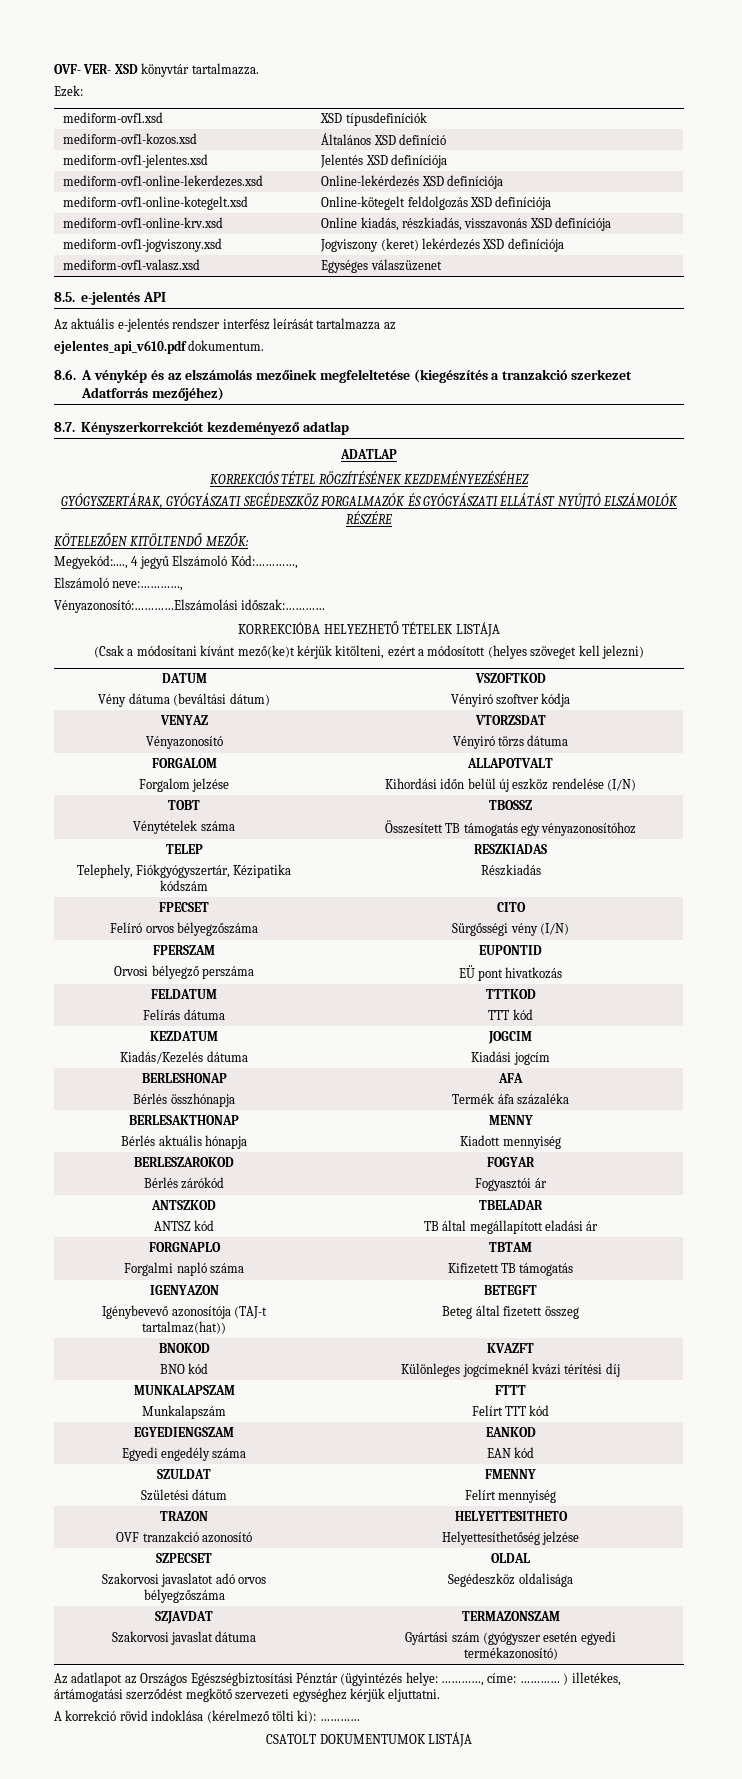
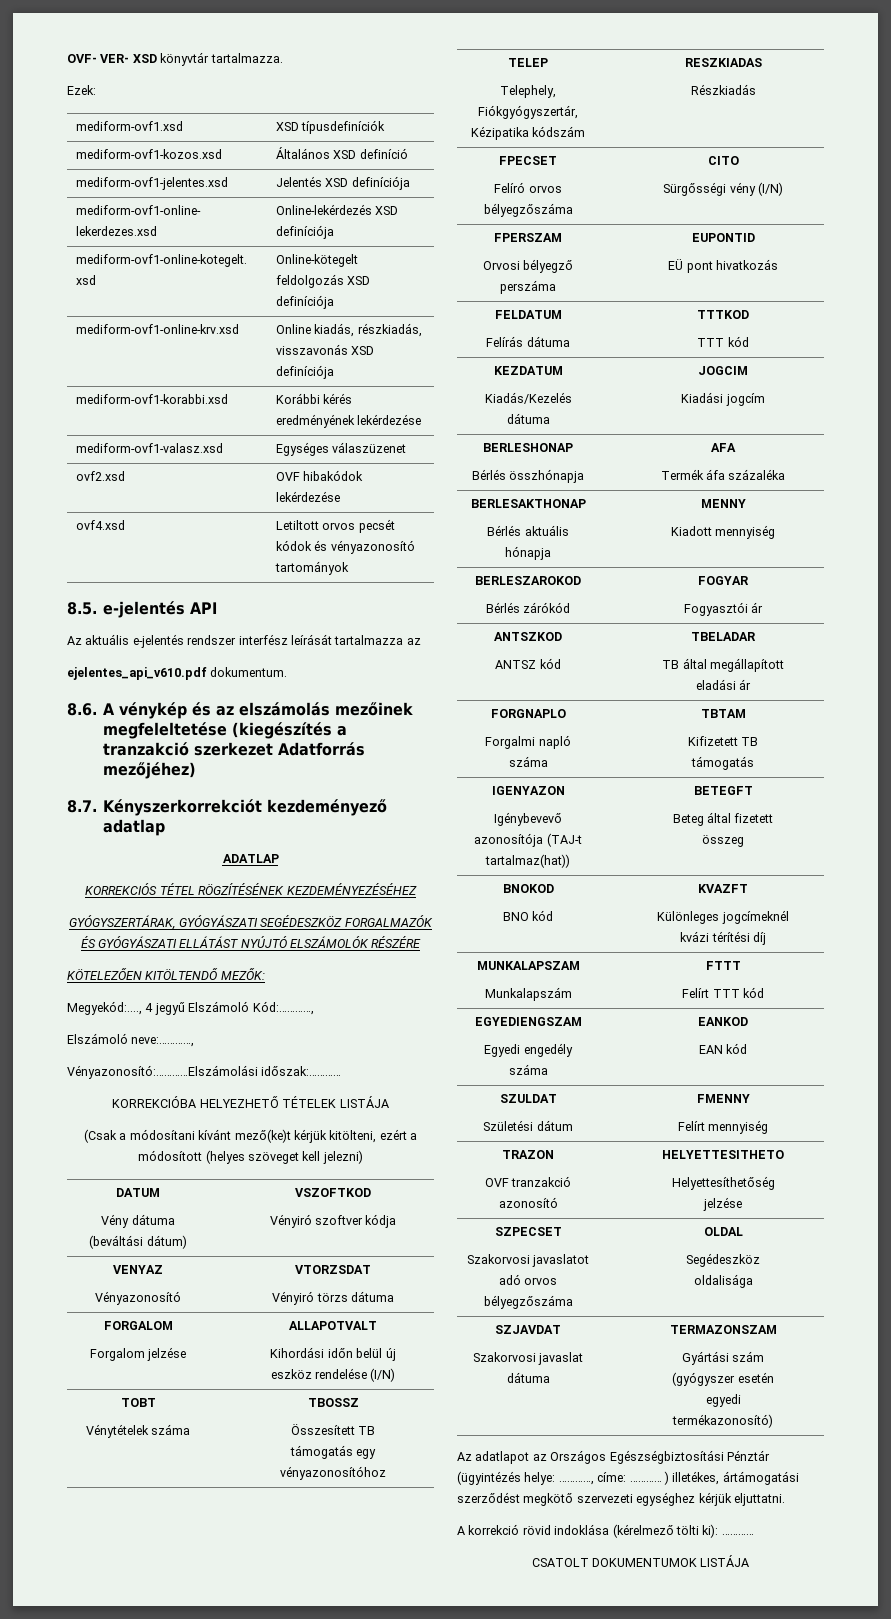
- mediform-ovf1-jogviszony.xsd | Jogviszony (keret) lekérdezés XSD definíciója
+ mediform-ovf1-korabbi.xsd | Korábbi kérés eredményének lekérdezése
  mediform-ovf1-valasz.xsd | Egységes válaszüzenet
+ ovf2.xsd | OVF hibakódok lekérdezése
+ ovf4.xsd | Letiltott orvos pecsét kódok és vényazonosító tartományok

